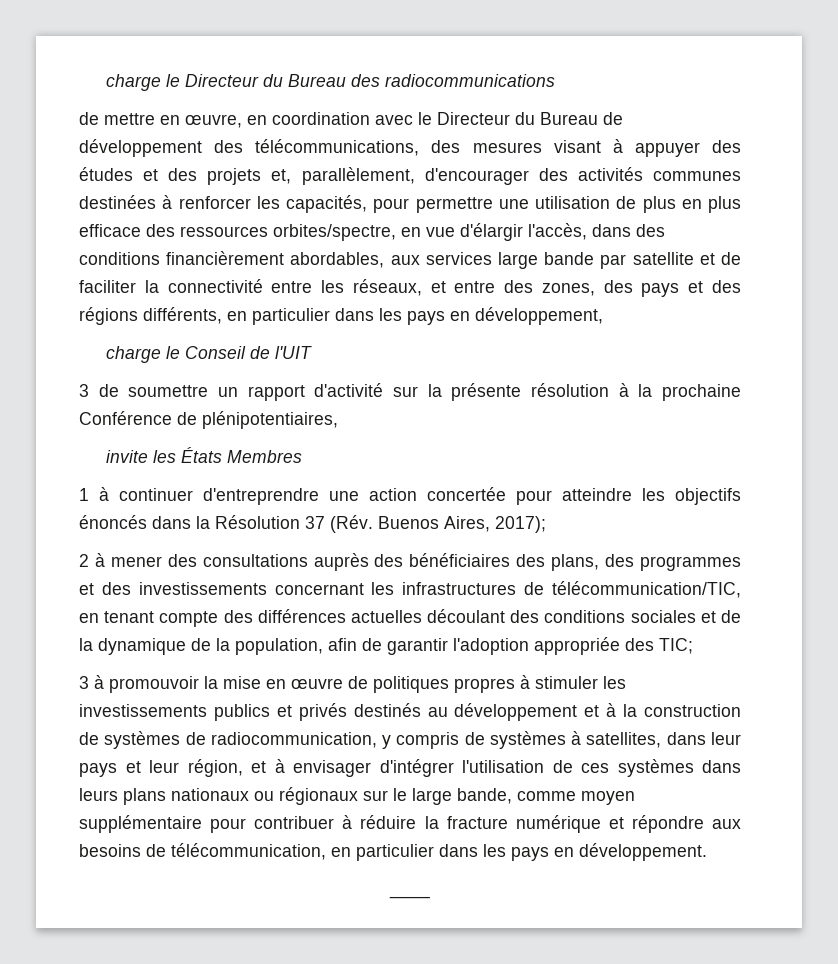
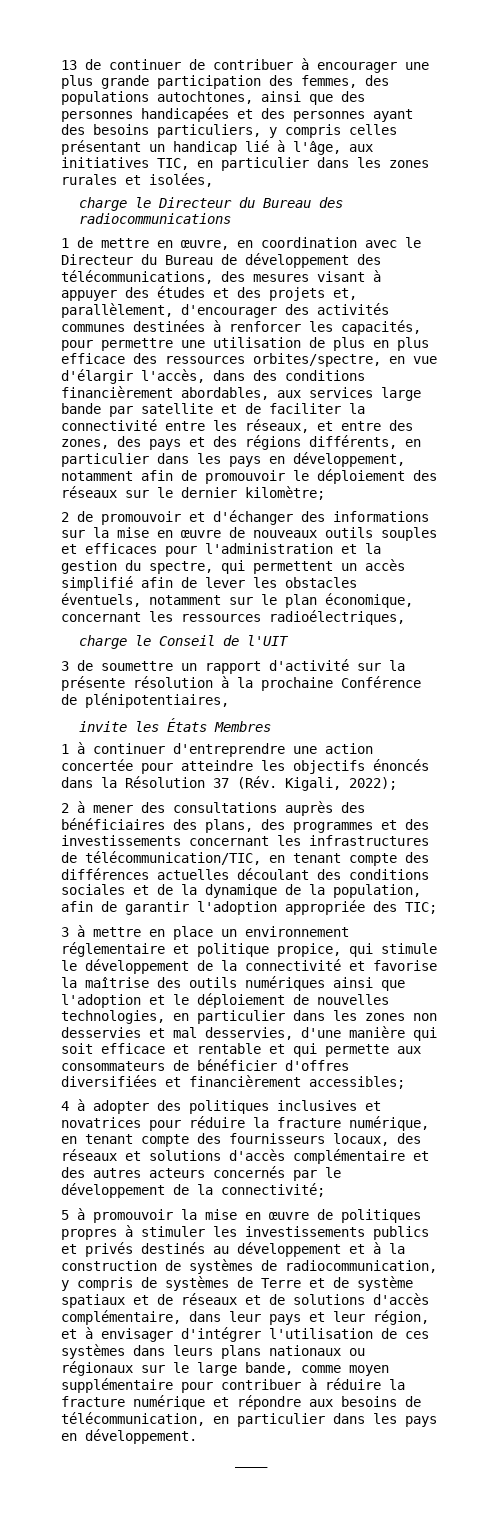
+ 13 de continuer de contribuer à encourager une plus grande participation des femmes, des populations autochtones, ainsi que des personnes handicapées et des personnes ayant des besoins particuliers, y compris celles présentant un handicap lié à l'âge, aux initiatives TIC, en particulier dans les zones rurales et isolées,
- de mettre en œuvre, en coordination avec le Directeur du Bureau de développement des télécommunications, des mesures visant à appuyer des études et des projets et, parallèlement, d'encourager des activités communes destinées à renforcer les capacités, pour permettre une utilisation de plus en plus efficace des ressources orbites/spectre, en vue d'élargir l'accès, dans des conditions financièrement abordables, aux services large bande par satellite et de faciliter la connectivité entre les réseaux, et entre des zones, des pays et des régions différents, en particulier dans les pays en développement,
+ 1 de mettre en œuvre, en coordination avec le Directeur du Bureau de développement des télécommunications, des mesures visant à appuyer des études et des projets et, parallèlement, d'encourager des activités communes destinées à renforcer les capacités, pour permettre une utilisation de plus en plus efficace des ressources orbites/spectre, en vue d'élargir l'accès, dans des conditions financièrement abordables, aux services large bande par satellite et de faciliter la connectivité entre les réseaux, et entre des zones, des pays et des régions différents, en particulier dans les pays en développement, notamment afin de promouvoir le déploiement des réseaux sur le dernier kilomètre;
+ 2 de promouvoir et d'échanger des informations sur la mise en œuvre de nouveaux outils souples et efficaces pour l'administration et la gestion du spectre, qui permettent un accès simplifié afin de lever les obstacles éventuels, notamment sur le plan économique, concernant les ressources radioélectriques,
- 1 à continuer d'entreprendre une action concertée pour atteindre les objectifs énoncés dans la Résolution 37 (Rév. Buenos Aires, 2017);
+ 1 à continuer d'entreprendre une action concertée pour atteindre les objectifs énoncés dans la Résolution 37 (Rév. Kigali, 2022);
- 3 à promouvoir la mise en œuvre de politiques propres à stimuler les investissements publics et privés destinés au développement et à la construction de systèmes de radiocommunication, y compris de systèmes à satellites, dans leur pays et leur région, et à envisager d'intégrer l'utilisation de ces systèmes dans leurs plans nationaux ou régionaux sur le large bande, comme moyen supplémentaire pour contribuer à réduire la fracture numérique et répondre aux besoins de télécommunication, en particulier dans les pays en développement.
+ 3 à mettre en place un environnement réglementaire et politique propice, qui stimule le développement de la connectivité et favorise la maîtrise des outils numériques ainsi que l'adoption et le déploiement de nouvelles technologies, en particulier dans les zones non desservies et mal desservies, d'une manière qui soit efficace et rentable et qui permette aux consommateurs de bénéficier d'offres diversifiées et financièrement accessibles;
+ 4 à adopter des politiques inclusives et novatrices pour réduire la fracture numérique, en tenant compte des fournisseurs locaux, des réseaux et solutions d'accès complémentaire et des autres acteurs concernés par le développement de la connectivité;
+ 5 à promouvoir la mise en œuvre de politiques propres à stimuler les investissements publics et privés destinés au développement et à la construction de systèmes de radiocommunication, y compris de systèmes de Terre et de système spatiaux et de réseaux et de solutions d'accès complémentaire, dans leur pays et leur région, et à envisager d'intégrer l'utilisation de ces systèmes dans leurs plans nationaux ou régionaux sur le large bande, comme moyen supplémentaire pour contribuer à réduire la fracture numérique et répondre aux besoins de télécommunication, en particulier dans les pays en développement.

